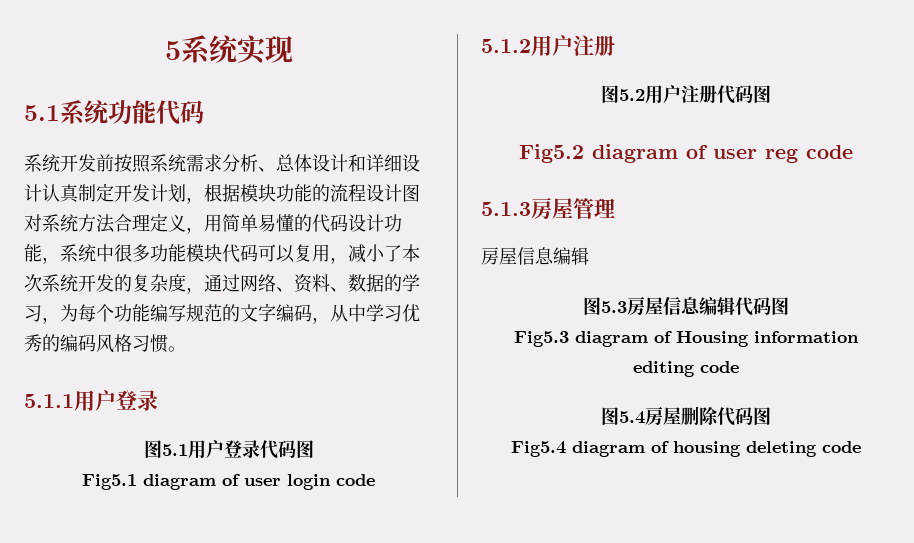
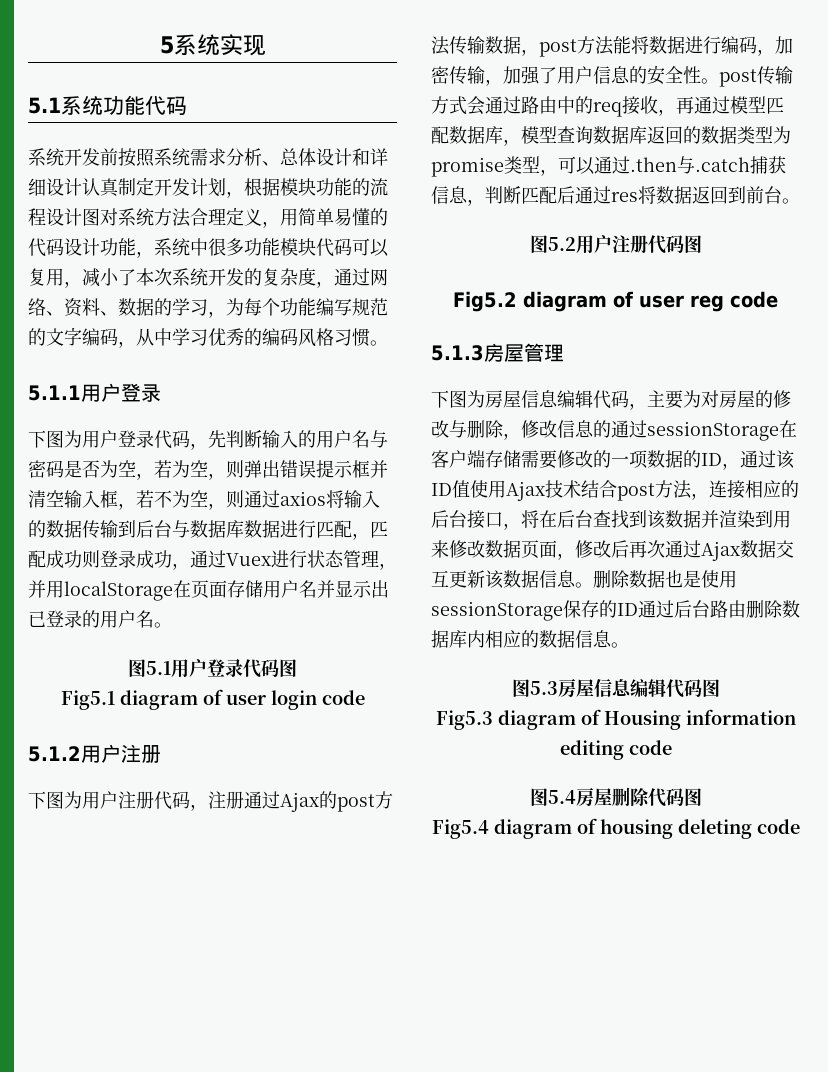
+ 下图为用户登录代码，先判断输入的用户名与密码是否为空，若为空，则弹出错误提示框并清空输入框，若不为空，则通过axios将输入的数据传输到后台与数据库数据进行匹配，匹配成功则登录成功，通过Vuex进行状态管理，并用localStorage在页面存储用户名并显示出已登录的用户名。
+ 下图为用户注册代码，注册通过Ajax的post方法传输数据，post方法能将数据进行编码，加密传输，加强了用户信息的安全性。post传输方式会通过路由中的req接收，再通过模型匹配数据库，模型查询数据库返回的数据类型为promise类型，可以通过.then与.catch捕获信息，判断匹配后通过res将数据返回到前台。
  5.1.3房屋管理
- 房屋信息编辑
+ 下图为房屋信息编辑代码，主要为对房屋的修改与删除，修改信息的通过sessionStorage在客户端存储需要修改的一项数据的ID，通过该ID值使用Ajax技术结合post方法，连接相应的后台接口，将在后台查找到该数据并渲染到用来修改数据页面，修改后再次通过Ajax数据交互更新该数据信息。删除数据也是使用sessionStorage保存的ID通过后台路由删除数据库内相应的数据信息。

